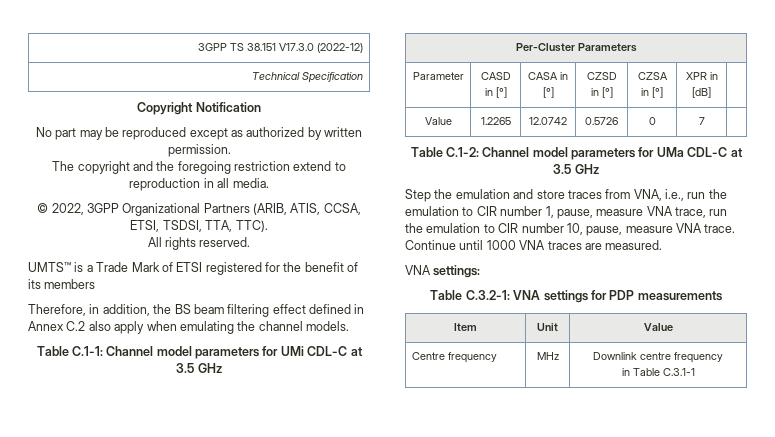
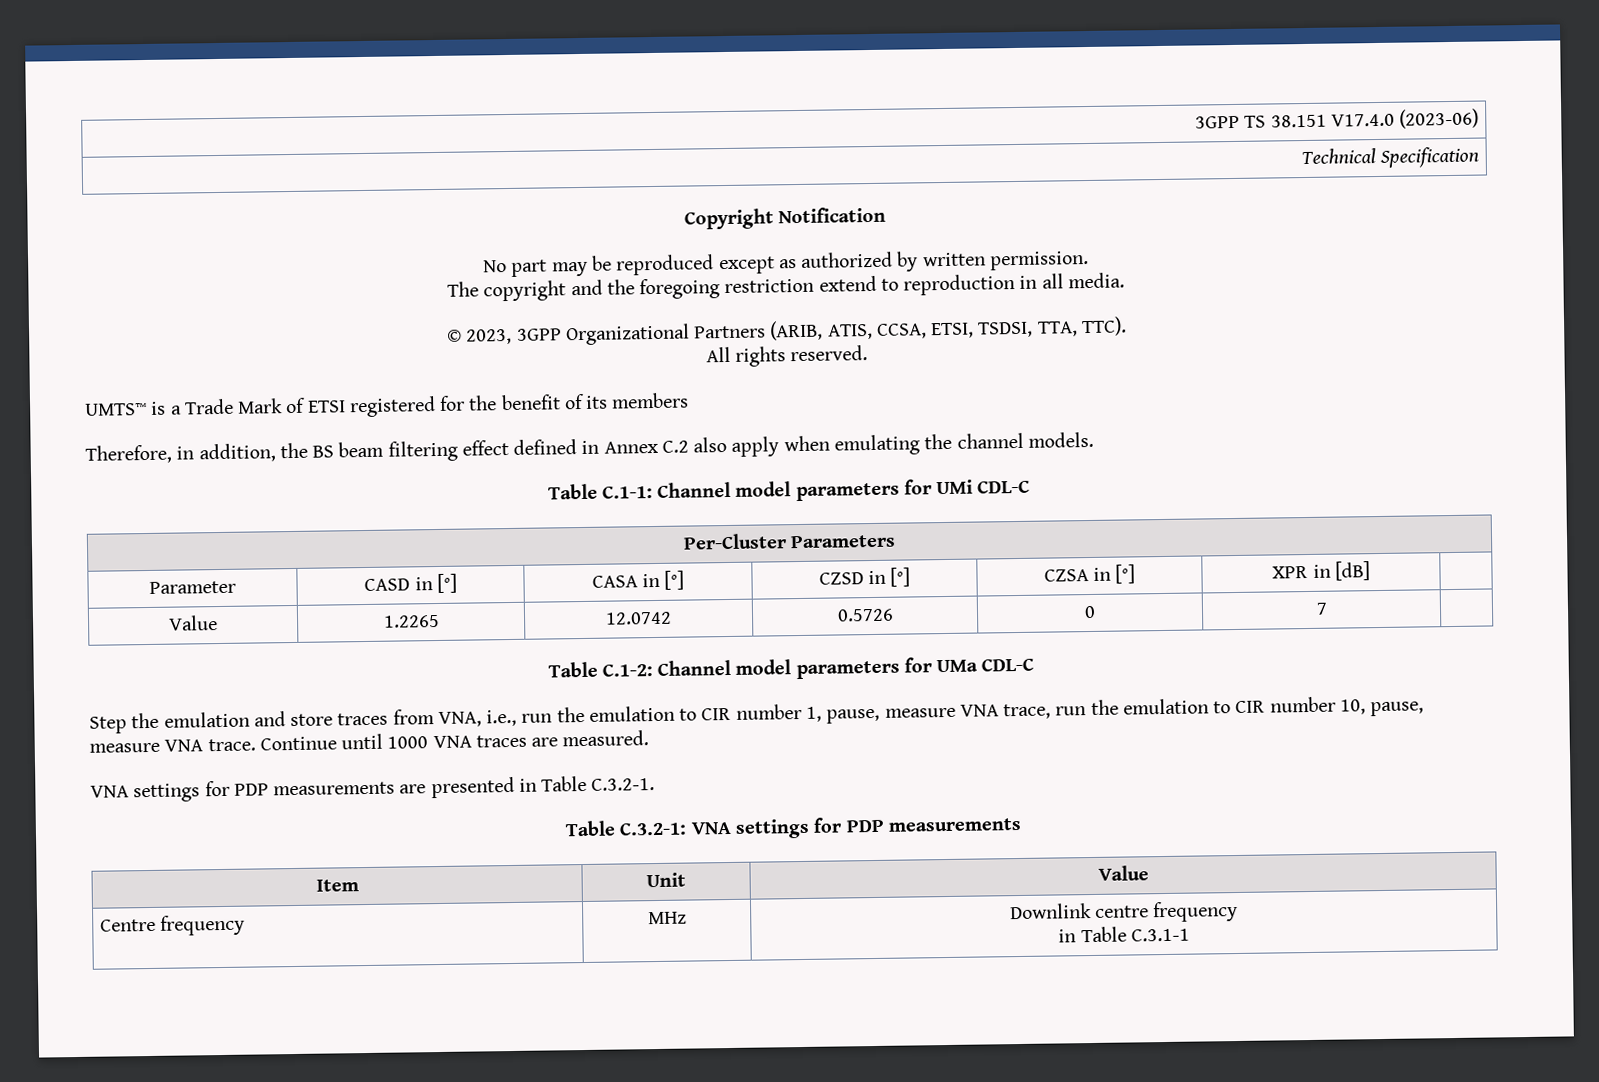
- 3GPP TS 38.151 V17.3.0 (2022-12)
+ 3GPP TS 38.151 V17.4.0 (2023-06)
- © 2022, 3GPP Organizational Partners (ARIB, ATIS, CCSA, ETSI, TSDSI, TTA, TTC).
+ © 2023, 3GPP Organizational Partners (ARIB, ATIS, CCSA, ETSI, TSDSI, TTA, TTC).
- Table C.1-1: Channel model parameters for UMi CDL-C at 3.5 GHz
+ Table C.1-1: Channel model parameters for UMi CDL-C
- Table C.1-2: Channel model parameters for UMa CDL-C at 3.5 GHz
+ Table C.1-2: Channel model parameters for UMa CDL-C
- VNA settings:
+ VNA settings for PDP measurements are presented in Table C.3.2-1.

